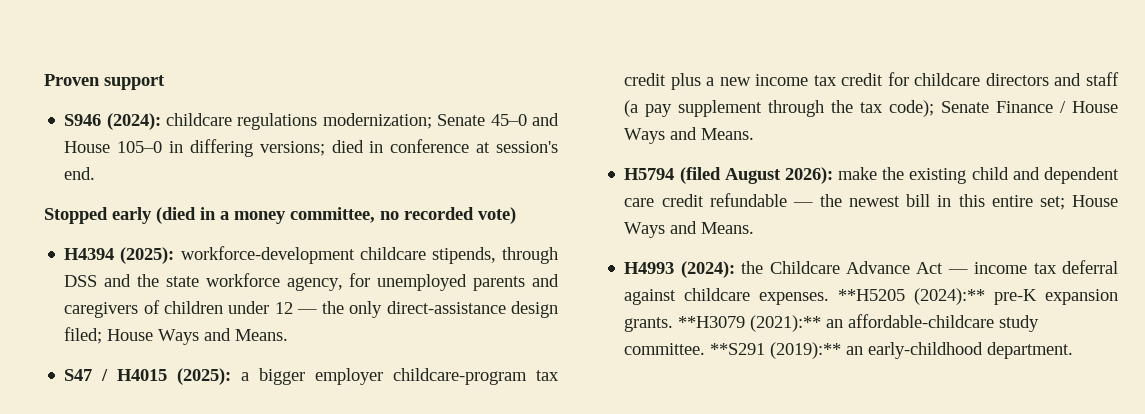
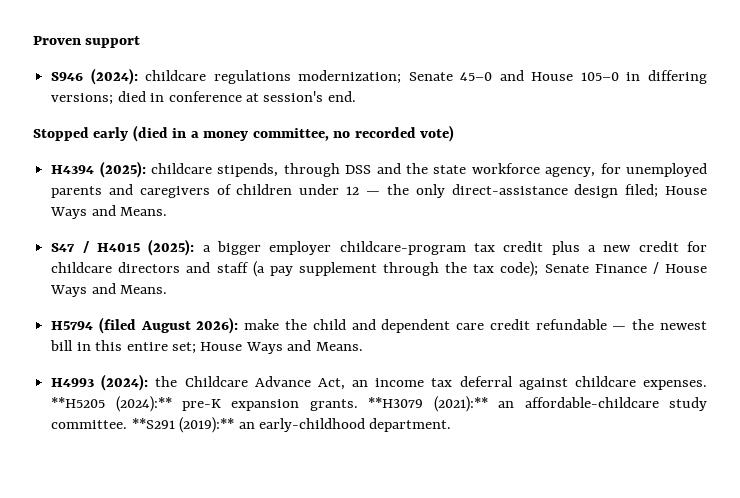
- H4394 (2025): workforce-development childcare stipends, through DSS and the state workforce agency, for unemployed parents and caregivers of children under 12 — the only direct-assistance design filed; House Ways and Means.
+ H4394 (2025): childcare stipends, through DSS and the state workforce agency, for unemployed parents and caregivers of children under 12 — the only direct-assistance design filed; House Ways and Means.
- S47 / H4015 (2025): a bigger employer childcare-program tax credit plus a new income tax credit for childcare directors and staff (a pay supplement through the tax code); Senate Finance / House Ways and Means.
+ S47 / H4015 (2025): a bigger employer childcare-program tax credit plus a new credit for childcare directors and staff (a pay supplement through the tax code); Senate Finance / House Ways and Means.
- H5794 (filed August 2026): make the existing child and dependent care credit refundable — the newest bill in this entire set; House Ways and Means.
+ H5794 (filed August 2026): make the child and dependent care credit refundable — the newest bill in this entire set; House Ways and Means.
- H4993 (2024): the Childcare Advance Act — income tax deferral against childcare expenses.
+ H4993 (2024): the Childcare Advance Act, an income tax deferral against childcare expenses.

